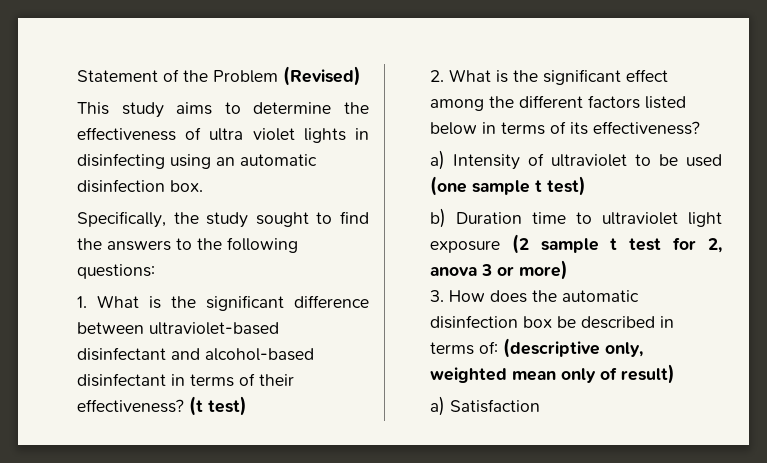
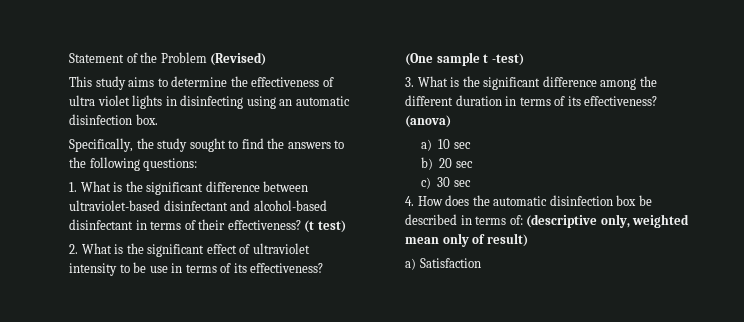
- 2. What is the significant effect among the different factors listed below in terms of its effectiveness?
- a) Intensity of ultraviolet to be used (one sample t test)
- b) Duration time to ultraviolet light exposure (2 sample t test for 2, anova 3 or more)
- 3. How does the automatic disinfection box be described in terms of: (descriptive only, weighted mean only of result)
+ 2. What is the significant effect of ultraviolet intensity to be use in terms of its effectiveness? (One sample t -test)
+ 3. What is the significant difference among the different duration in terms of its effectiveness? (anova)
+ a) 10 sec
+ b) 20 sec
+ c) 30 sec
+ 4. How does the automatic disinfection box be described in terms of: (descriptive only, weighted mean only of result)

